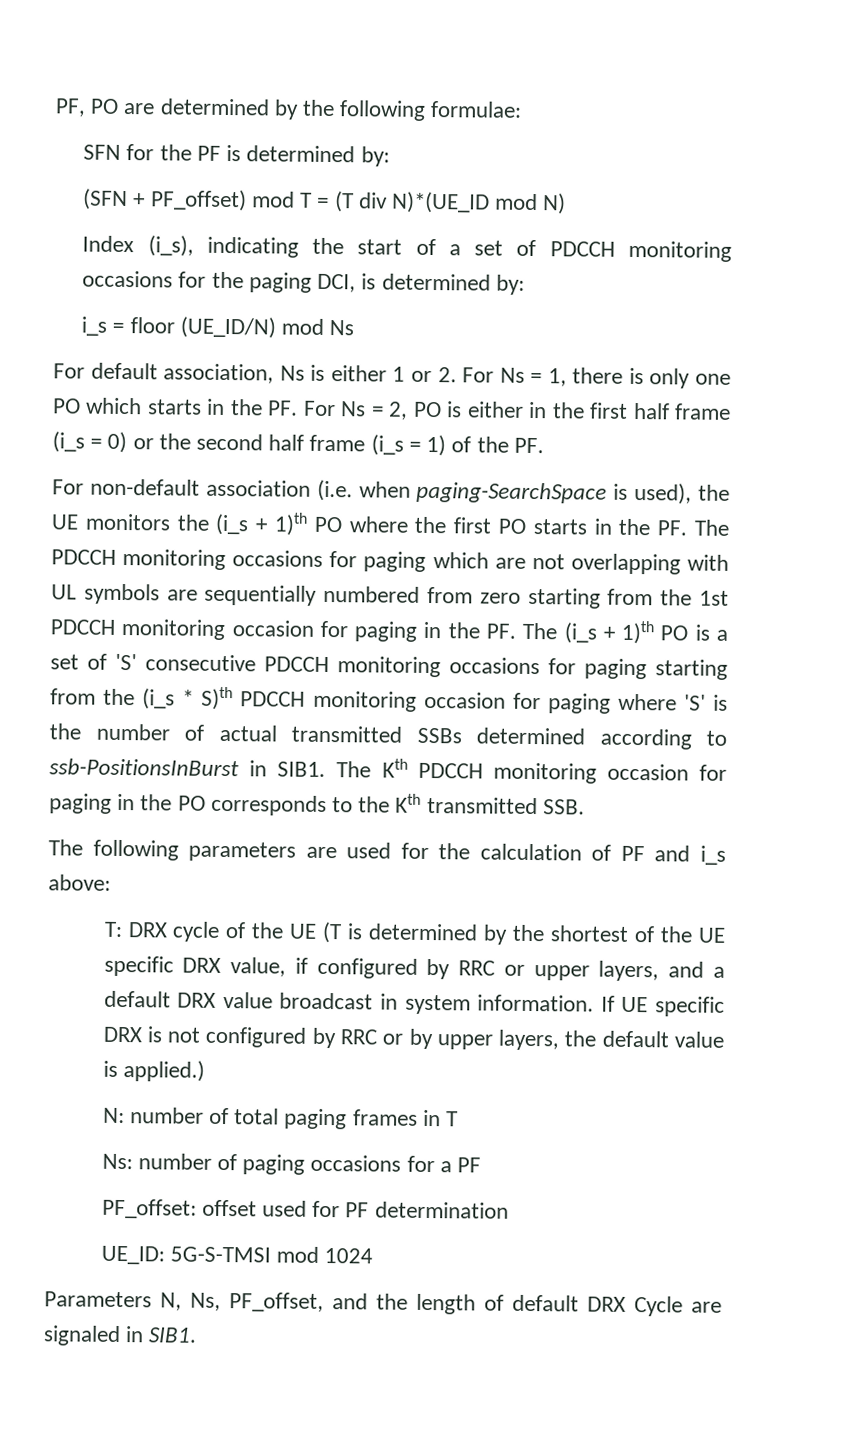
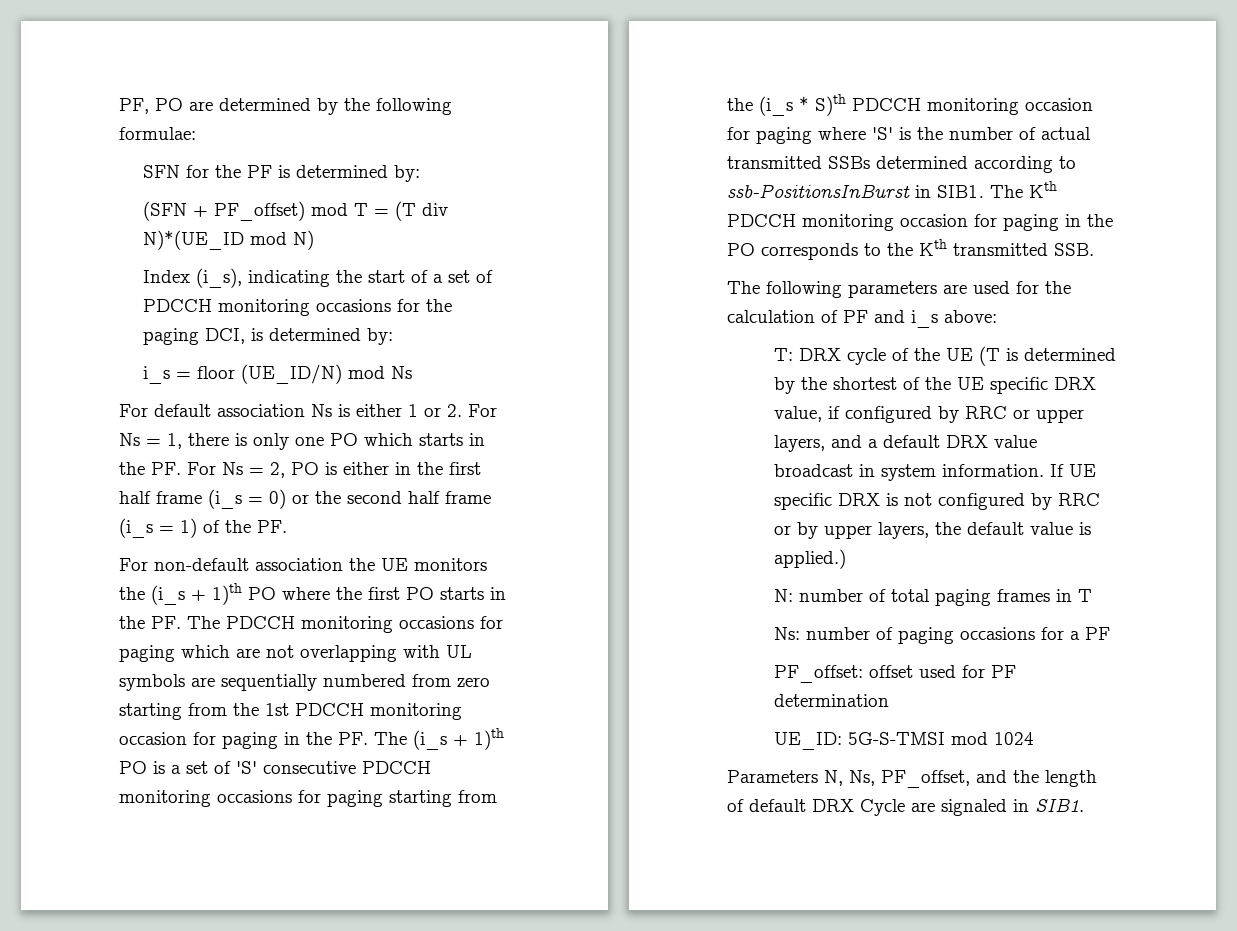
- For default association, Ns is either 1 or 2. For Ns = 1, there is only one PO which starts in the PF. For Ns = 2, PO is either in the first half frame (i_s = 0) or the second half frame (i_s = 1) of the PF.
+ For default association Ns is either 1 or 2. For Ns = 1, there is only one PO which starts in the PF. For Ns = 2, PO is either in the first half frame (i_s = 0) or the second half frame (i_s = 1) of the PF.
- For non-default association (i.e. when paging-SearchSpace is used), the UE monitors the (i_s + 1)th PO where the first PO starts in the PF. The PDCCH monitoring occasions for paging which are not overlapping with UL symbols are sequentially numbered from zero starting from the 1st PDCCH monitoring occasion for paging in the PF. The (i_s + 1)th PO is a set of 'S' consecutive PDCCH monitoring occasions for paging starting from the (i_s * S)th PDCCH monitoring occasion for paging where 'S' is the number of actual transmitted SSBs determined according to ssb-PositionsInBurst in SIB1.
+ For non-default association the UE monitors the (i_s + 1)th PO where the first PO starts in the PF. The PDCCH monitoring occasions for paging which are not overlapping with UL symbols are sequentially numbered from zero starting from the 1st PDCCH monitoring occasion for paging in the PF. The (i_s + 1)th PO is a set of 'S' consecutive PDCCH monitoring occasions for paging starting from the (i_s * S)th PDCCH monitoring occasion for paging where 'S' is the number of actual transmitted SSBs determined according to ssb-PositionsInBurst in SIB1.

